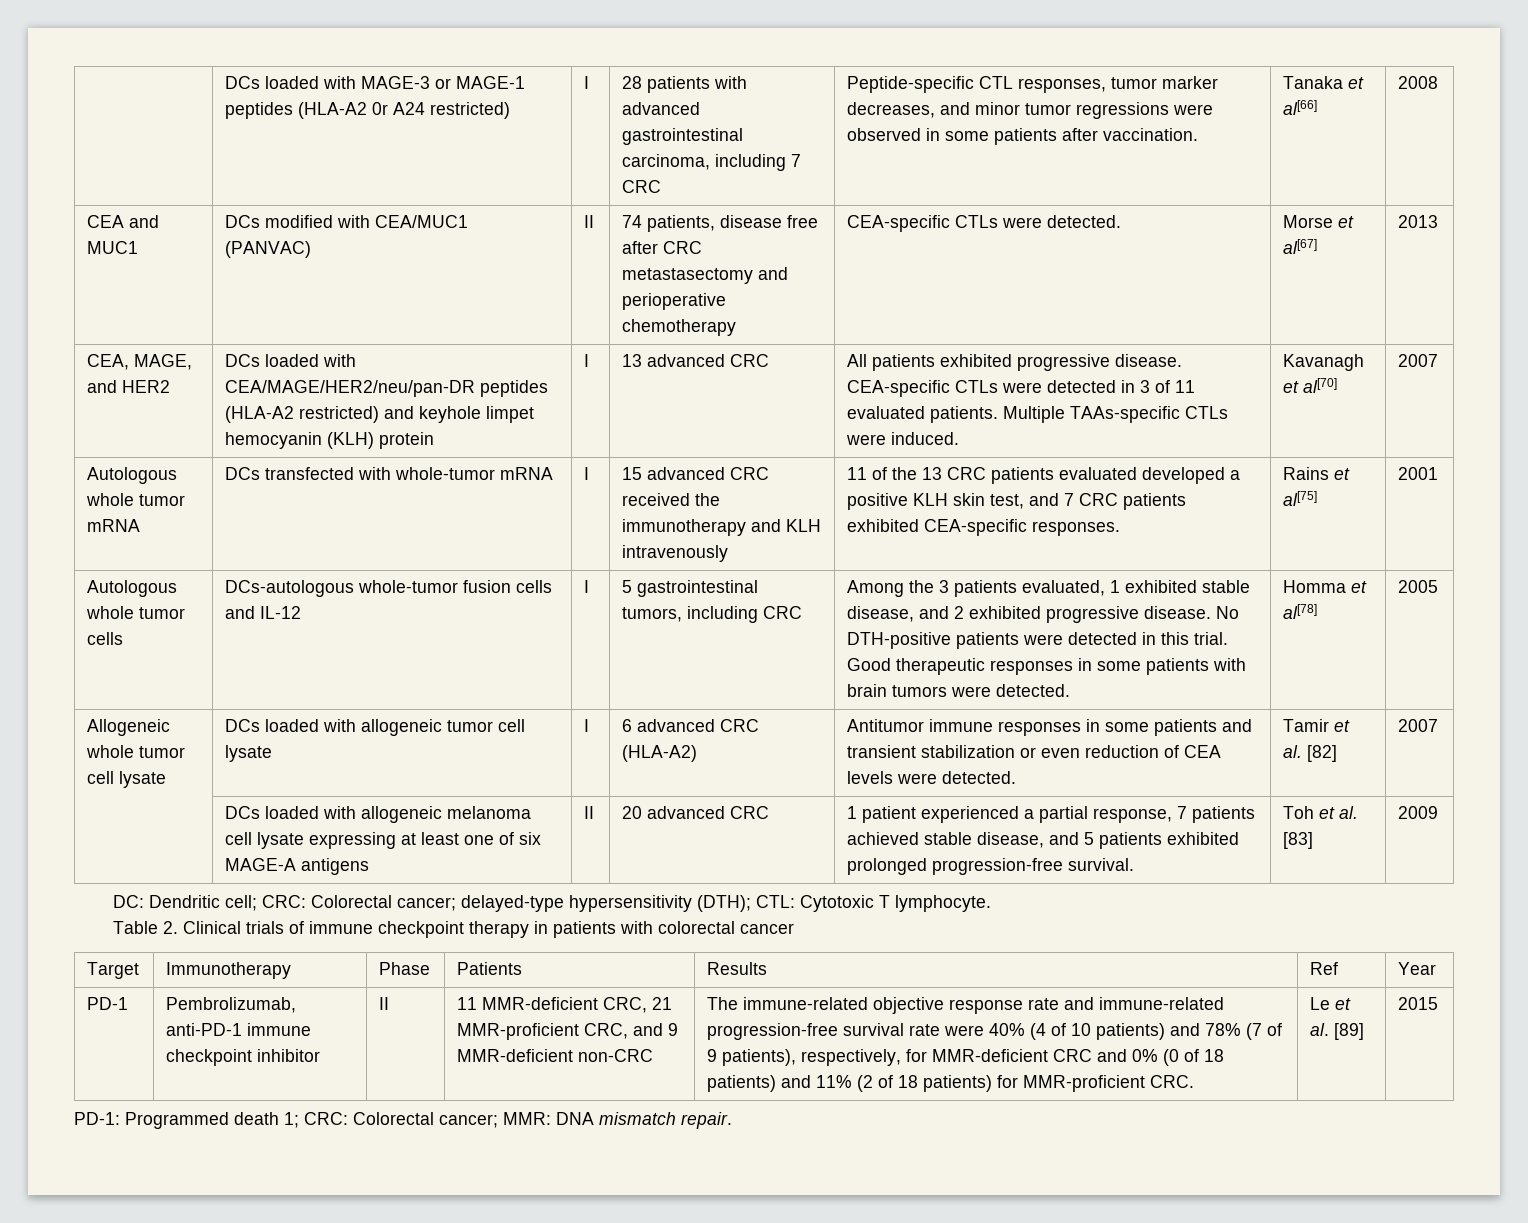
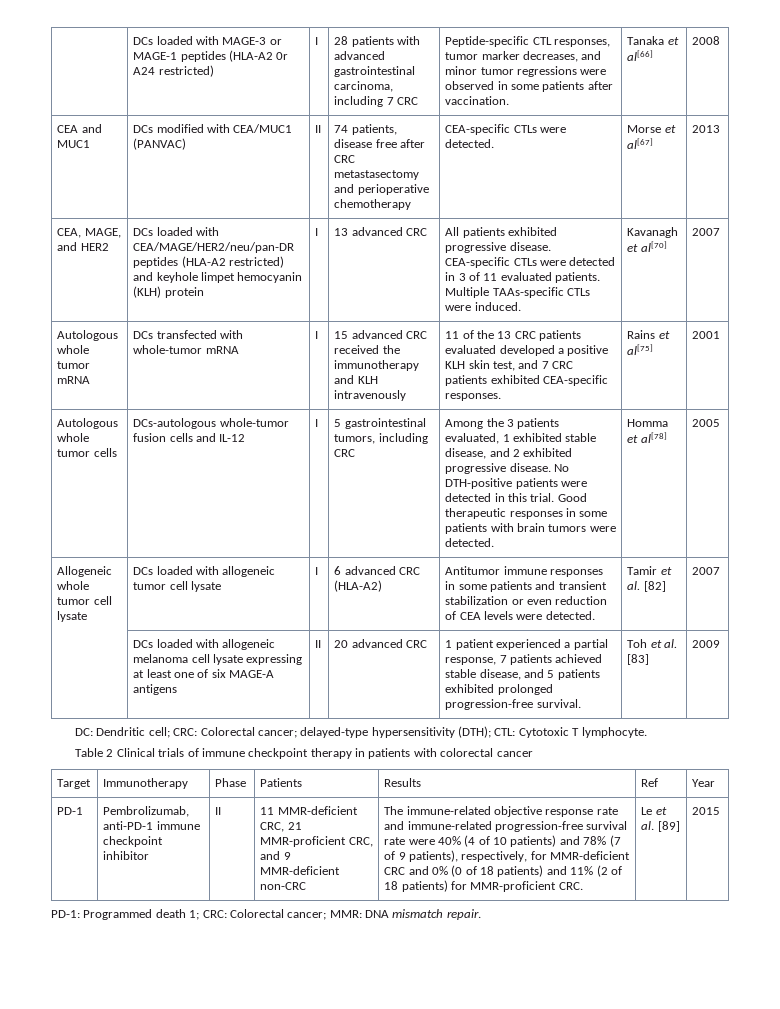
- Table 2. Clinical trials of immune checkpoint therapy in patients with colorectal cancer
+ Table 2 Clinical trials of immune checkpoint therapy in patients with colorectal cancer

